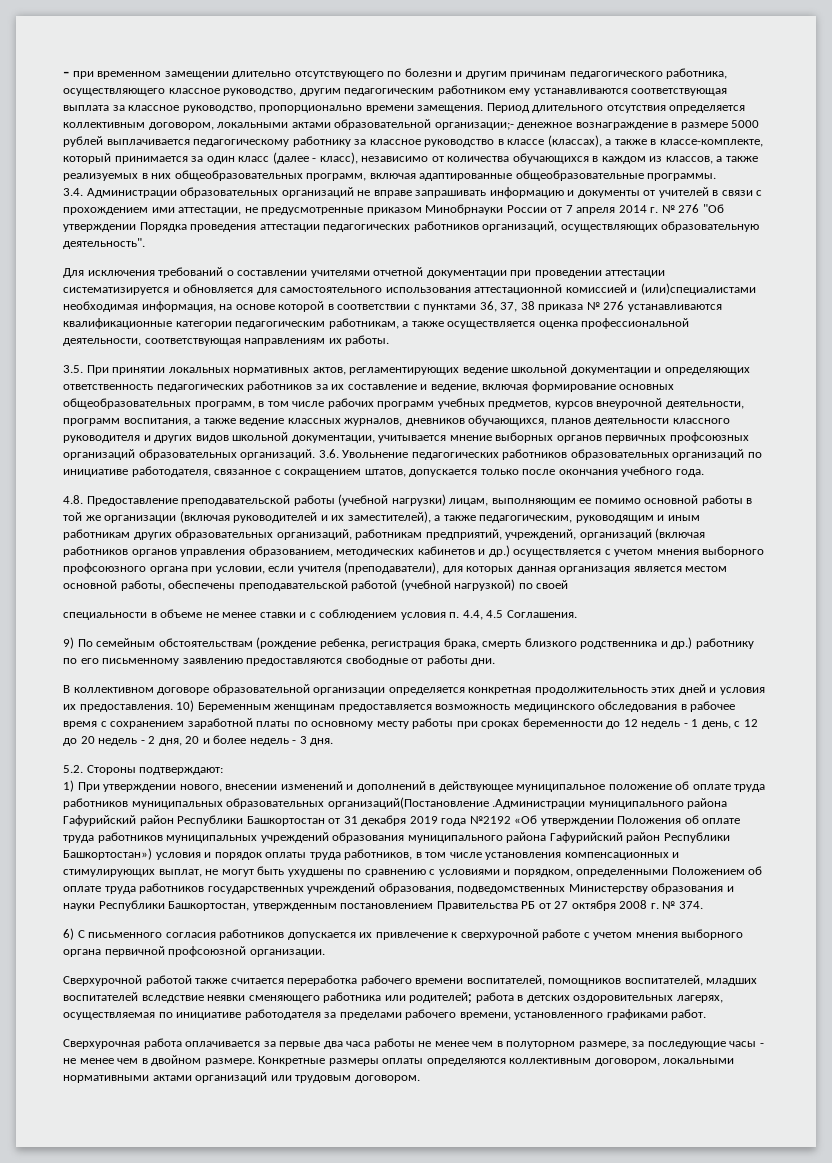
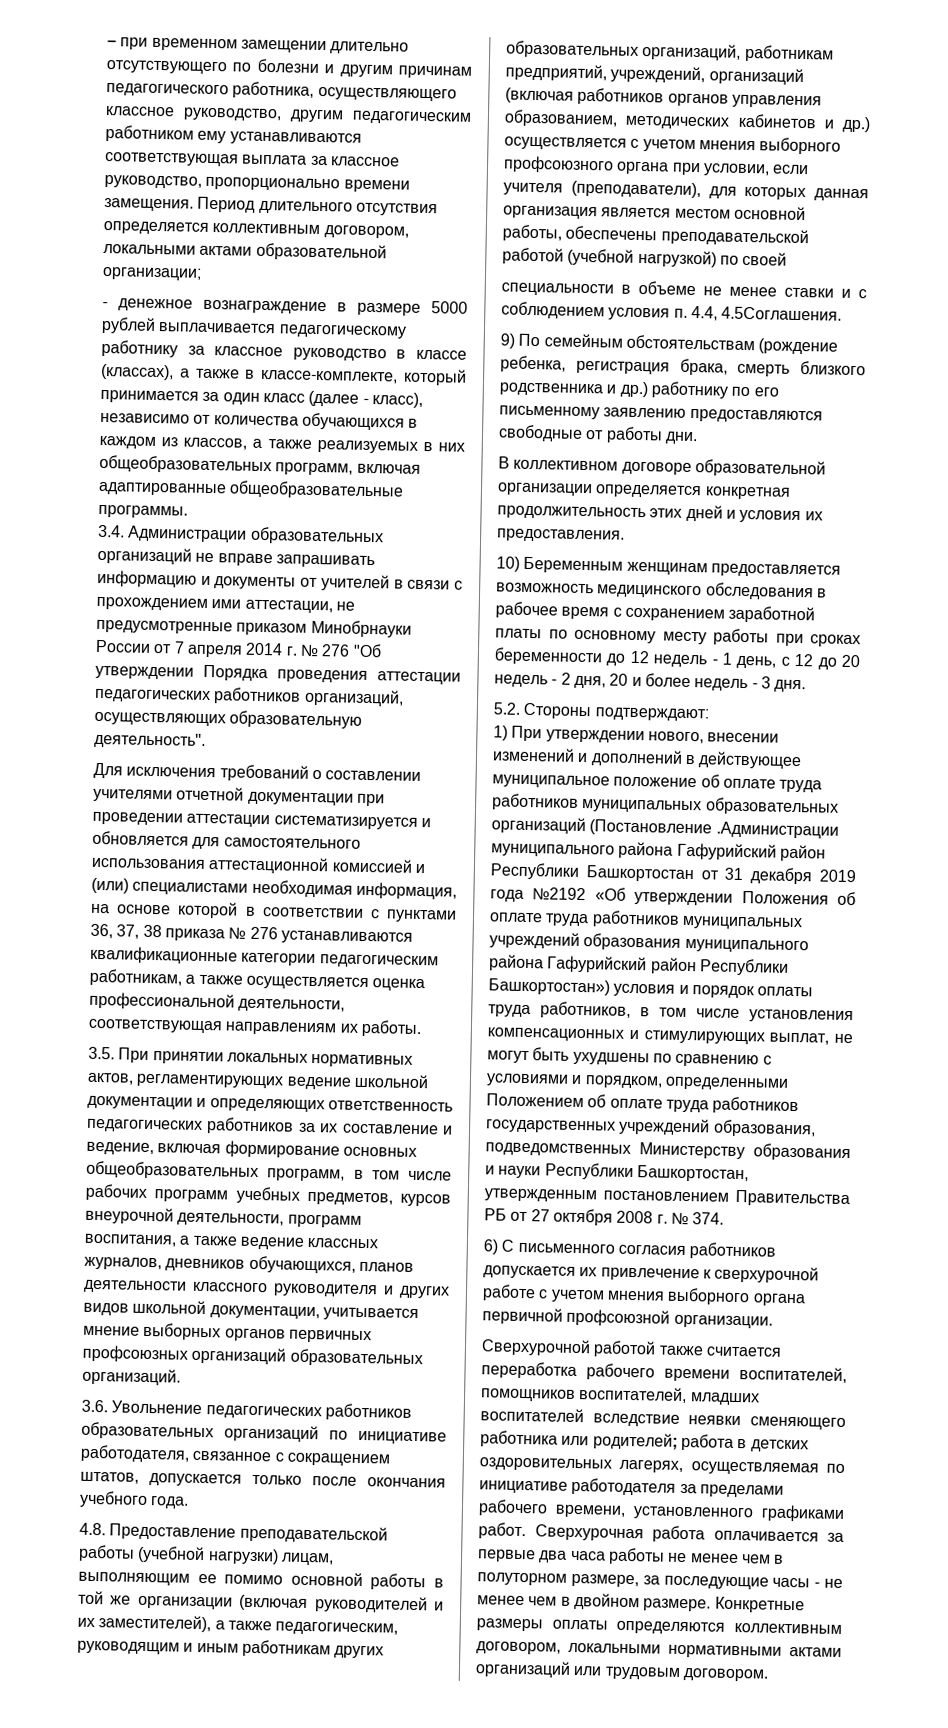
- Период длительного отсутствия определяется коллективным договором, локальными актами образовательной организации;- денежное вознаграждение в размере 5000 рублей выплачивается педагогическому работнику за классное руководство в классе (классах), а также в классе-комплекте, который принимается за один класс (далее - класс), независимо от количества обучающихся в каждом из классов, а также реализуемых в них общеобразовательных программ, включая адаптированные общеобразовательные программы.
+ Период длительного отсутствия определяется коллективным договором, локальными актами образовательной организации;
+ - денежное вознаграждение в размере 5000 рублей выплачивается педагогическому работнику за классное руководство в классе (классах), а также в классе-комплекте, который принимается за один класс (далее - класс), независимо от количества обучающихся в каждом из классов, а также реализуемых в них общеобразовательных программ, включая адаптированные общеобразовательные программы.
- Для исключения требований о составлении учителями отчетной документации при проведении аттестации систематизируется и обновляется для самостоятельного использования аттестационной комиссией и (или)специалистами необходимая информация, на основе которой в соответствии с пунктами 36, 37, 38 приказа № 276 устанавливаются квалификационные категории педагогическим работникам, а также осуществляется оценка профессиональной деятельности, соответствующая направлениям их работы.
+ Для исключения требований о составлении учителями отчетной документации при проведении аттестации систематизируется и обновляется для самостоятельного использования аттестационной комиссией и (или) специалистами необходимая информация, на основе которой в соответствии с пунктами 36, 37, 38 приказа № 276 устанавливаются квалификационные категории педагогическим работникам, а также осуществляется оценка профессиональной деятельности, соответствующая направлениям их работы.
- 3.5. При принятии локальных нормативных актов, регламентирующих ведение школьной документации и определяющих ответственность педагогических работников за их составление и ведение, включая формирование основных общеобразовательных программ, в том числе рабочих программ учебных предметов, курсов внеурочной деятельности, программ воспитания, а также ведение классных журналов, дневников обучающихся, планов деятельности классного руководителя и других видов школьной документации, учитывается мнение выборных органов первичных профсоюзных организаций образовательных организаций. 3.6. Увольнение педагогических работников образовательных организаций по инициативе работодателя, связанное с сокращением штатов, допускается только после окончания учебного года.
+ 3.5. При принятии локальных нормативных актов, регламентирующих ведение школьной документации и определяющих ответственность педагогических работников за их составление и ведение, включая формирование основных общеобразовательных программ, в том числе рабочих программ учебных предметов, курсов внеурочной деятельности, программ воспитания, а также ведение классных журналов, дневников обучающихся, планов деятельности классного руководителя и других видов школьной документации, учитывается мнение выборных органов первичных профсоюзных организаций образовательных организаций.
+ 3.6. Увольнение педагогических работников образовательных организаций по инициативе работодателя, связанное с сокращением штатов, допускается только после окончания учебного года.
- специальности в объеме не менее ставки и с соблюдением условия п. 4.4, 4.5 Соглашения.
+ специальности в объеме не менее ставки и с соблюдением условия п. 4.4, 4.5Соглашения.
- В коллективном договоре образовательной организации определяется конкретная продолжительность этих дней и условия их предоставления. 10) Беременным женщинам предоставляется возможность медицинского обследования в рабочее время с сохранением заработной платы по основному месту работы при сроках беременности до 12 недель - 1 день, с 12 до 20 недель - 2 дня, 20 и более недель - 3 дня.
+ В коллективном договоре образовательной организации определяется конкретная продолжительность этих дней и условия их предоставления.
+ 10) Беременным женщинам предоставляется возможность медицинского обследования в рабочее время с сохранением заработной платы по основному месту работы при сроках беременности до 12 недель - 1 день, с 12 до 20 недель - 2 дня, 20 и более недель - 3 дня.
- 1) При утверждении нового, внесении изменений и дополнений в действующее муниципальное положение об оплате труда работников муниципальных образовательных организаций(Постановление .Администрации муниципального района Гафурийский район Республики Башкортостан от 31 декабря 2019 года №2192 «Об утверждении Положения об оплате труда работников муниципальных учреждений образования муниципального района Гафурийский район Республики Башкортостан») условия и порядок оплаты труда работников, в том числе установления компенсационных и стимулирующих выплат, не могут быть ухудшены по сравнению с условиями и порядком, определенными Положением об оплате труда работников государственных учреждений образования, подведомственных Министерству образования и науки Республики Башкортостан, утвержденным постановлением Правительства РБ от 27 октября 2008 г. № 374.
+ 1) При утверждении нового, внесении изменений и дополнений в действующее муниципальное положение об оплате труда работников муниципальных образовательных организаций (Постановление .Администрации муниципального района Гафурийский район Республики Башкортостан от 31 декабря 2019 года №2192 «Об утверждении Положения об оплате труда работников муниципальных учреждений образования муниципального района Гафурийский район Республики Башкортостан») условия и порядок оплаты труда работников, в том числе установления компенсационных и стимулирующих выплат, не могут быть ухудшены по сравнению с условиями и порядком, определенными Положением об оплате труда работников государственных учреждений образования, подведомственных Министерству образования и науки Республики Башкортостан, утвержденным постановлением Правительства РБ от 27 октября 2008 г. № 374.
- Сверхурочной работой также считается переработка рабочего времени воспитателей, помощников воспитателей, младших воспитателей вследствие неявки сменяющего работника или родителей; работа в детских оздоровительных лагерях, осуществляемая по инициативе работодателя за пределами рабочего времени, установленного графиками работ.
- Сверхурочная работа оплачивается за первые два часа работы не менее чем в полуторном размере, за последующие часы - не менее чем в двойном размере.
+ Сверхурочной работой также считается переработка рабочего времени воспитателей, помощников воспитателей, младших воспитателей вследствие неявки сменяющего работника или родителей; работа в детских оздоровительных лагерях, осуществляемая по инициативе работодателя за пределами рабочего времени, установленного графиками работ. Сверхурочная работа оплачивается за первые два часа работы не менее чем в полуторном размере, за последующие часы - не менее чем в двойном размере.

